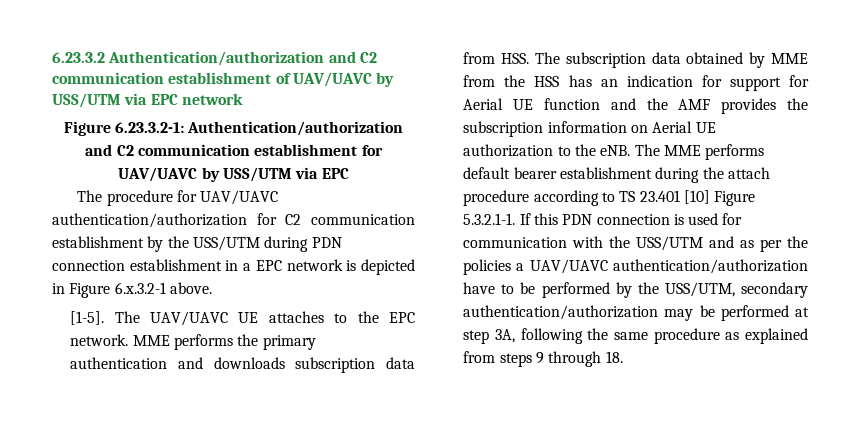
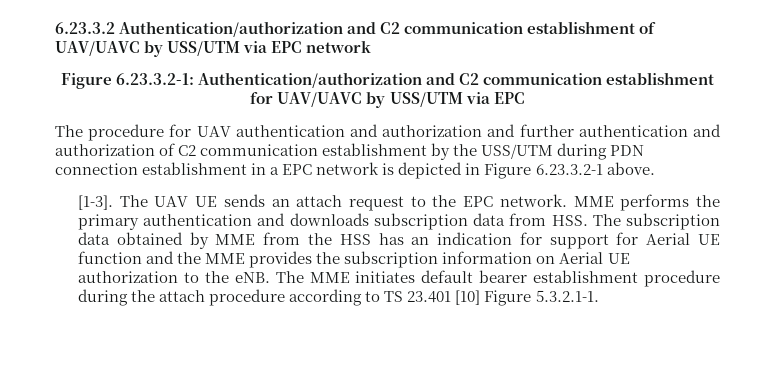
- The procedure for UAV/UAVC authentication/authorization for C2 communication establishment by the USS/UTM during PDN connection establishment in a EPC network is depicted in Figure 6.x.3.2-1 above.
+ The procedure for UAV authentication and authorization and further authentication and authorization of C2 communication establishment by the USS/UTM during PDN connection establishment in a EPC network is depicted in Figure 6.23.3.2-1 above.
- [1-5]. The UAV/UAVC UE attaches to the EPC network.
+ [1-3]. The UAV UE sends an attach request to the EPC network.
- MME performs the primary authentication and downloads subscription data from HSS. The subscription data obtained by MME from the HSS has an indication for support for Aerial UE function and the AMF provides the subscription information on Aerial UE authorization to the eNB.
+ MME performs the primary authentication and downloads subscription data from HSS. The subscription data obtained by MME from the HSS has an indication for support for Aerial UE function and the MME provides the subscription information on Aerial UE authorization to the eNB.
- The MME performs default bearer establishment during the attach procedure according to TS 23.401 [10] Figure 5.3.2.1-1. If this PDN connection is used for communication with the USS/UTM and as per the policies a UAV/UAVC authentication/authorization have to be performed by the USS/UTM, secondary authentication/authorization may be performed at step 3A, following the same procedure as explained from steps 9 through 18.
+ The MME initiates default bearer establishment procedure during the attach procedure according to TS 23.401 [10] Figure 5.3.2.1-1.

